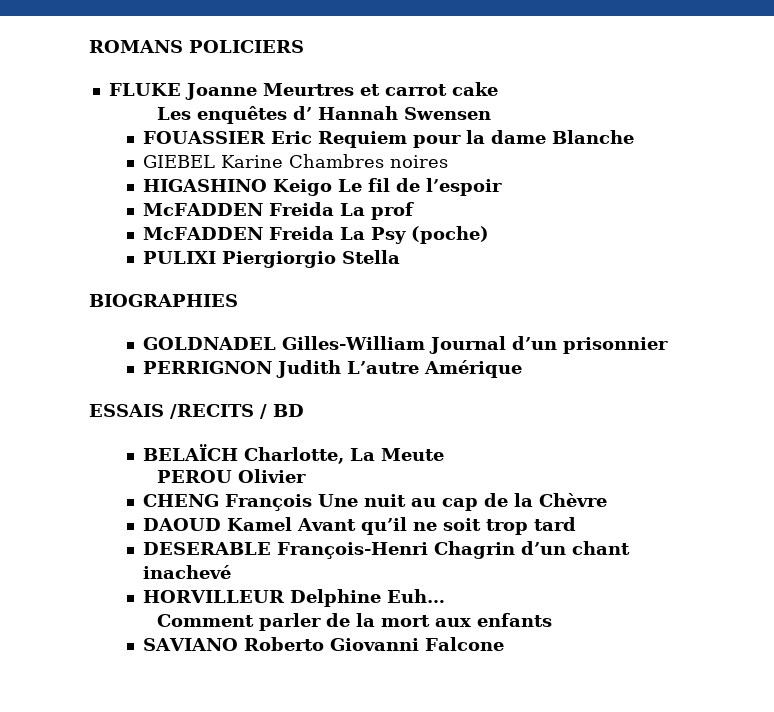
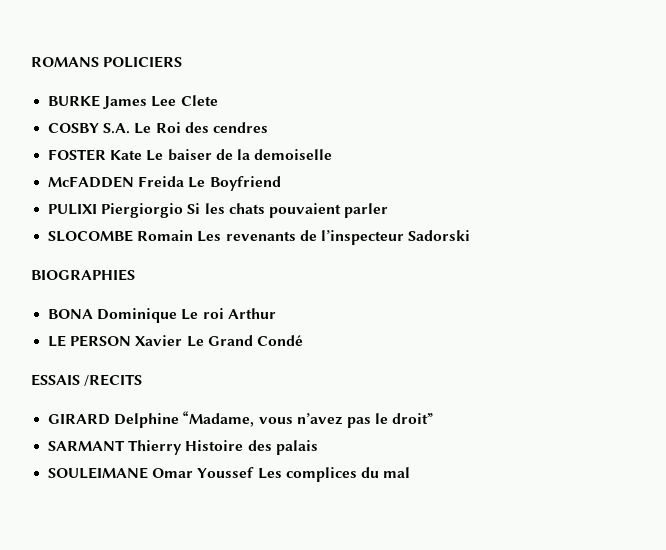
- FLUKE Joanne Meurtres et carrot cake
- Les enquêtes d’ Hannah Swensen
- FOUASSIER Eric Requiem pour la dame Blanche
- GIEBEL Karine Chambres noires
- HIGASHINO Keigo Le fil de l’espoir
- McFADDEN Freida La prof
- McFADDEN Freida La Psy (poche)
- PULIXI Piergiorgio Stella
+ BURKE James Lee Clete
+ COSBY S.A. Le Roi des cendres
+ FOSTER Kate Le baiser de la demoiselle
+ McFADDEN Freida Le Boyfriend
+ PULIXI Piergiorgio Si les chats pouvaient parler
+ SLOCOMBE Romain Les revenants de l’inspecteur Sadorski
  BIOGRAPHIES
- GOLDNADEL Gilles-William Journal d’un prisonnier
- PERRIGNON Judith L’autre Amérique
- ESSAIS /RECITS / BD
- BELAÏCH Charlotte, La Meute
- PEROU Olivier
- CHENG François Une nuit au cap de la Chèvre
- DAOUD Kamel Avant qu’il ne soit trop tard
- DESERABLE François-Henri Chagrin d’un chant inachevé
- HORVILLEUR Delphine Euh…
- Comment parler de la mort aux enfants
- SAVIANO Roberto Giovanni Falcone
+ BONA Dominique Le roi Arthur
+ LE PERSON Xavier Le Grand Condé
+ ESSAIS /RECITS
+ GIRARD Delphine “Madame, vous n’avez pas le droit”
+ SARMANT Thierry Histoire des palais
+ SOULEIMANE Omar Youssef Les complices du mal

